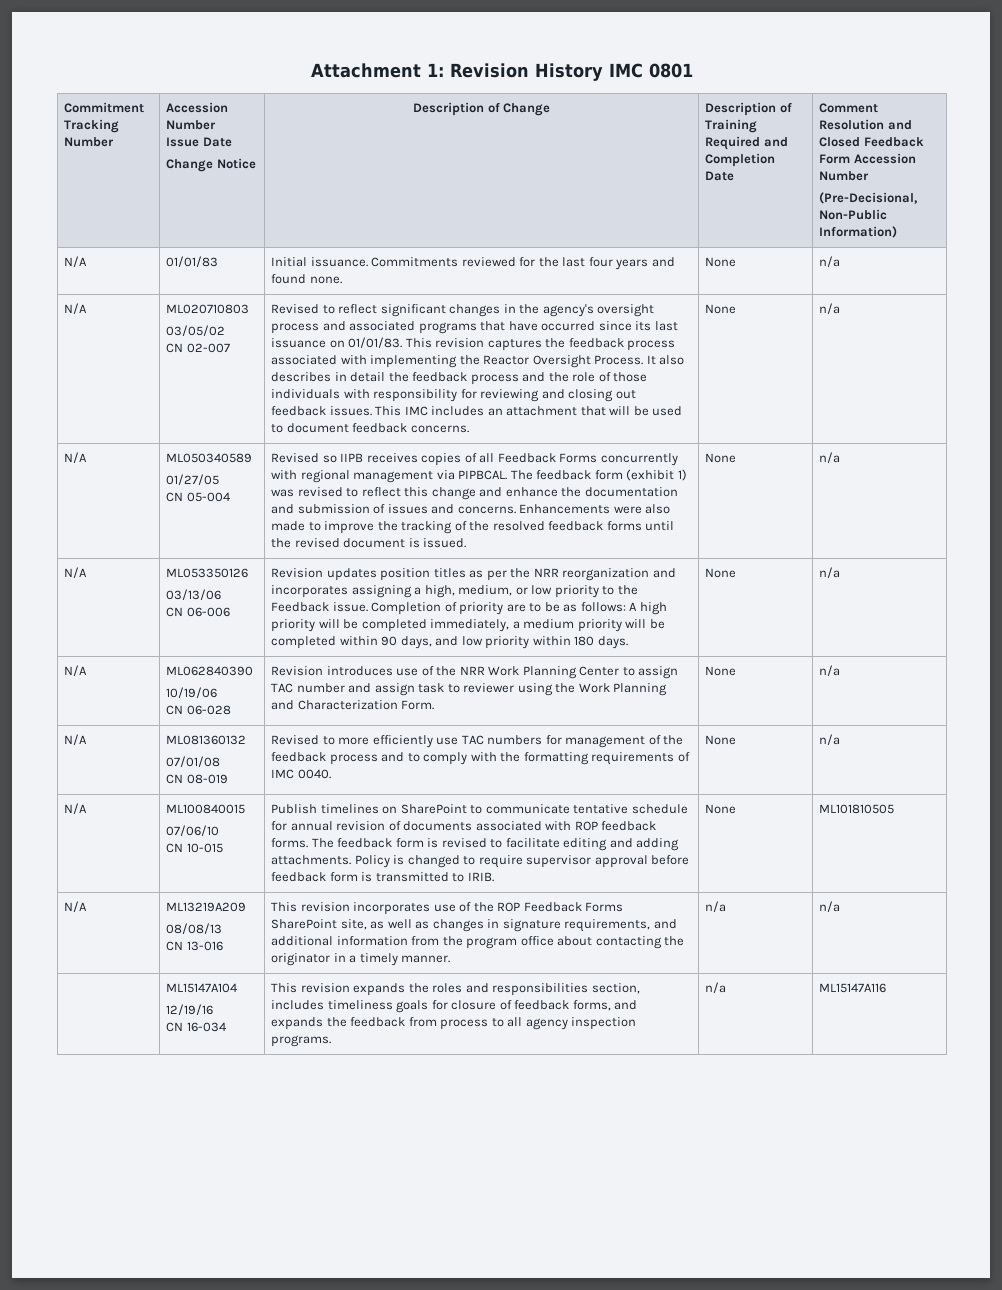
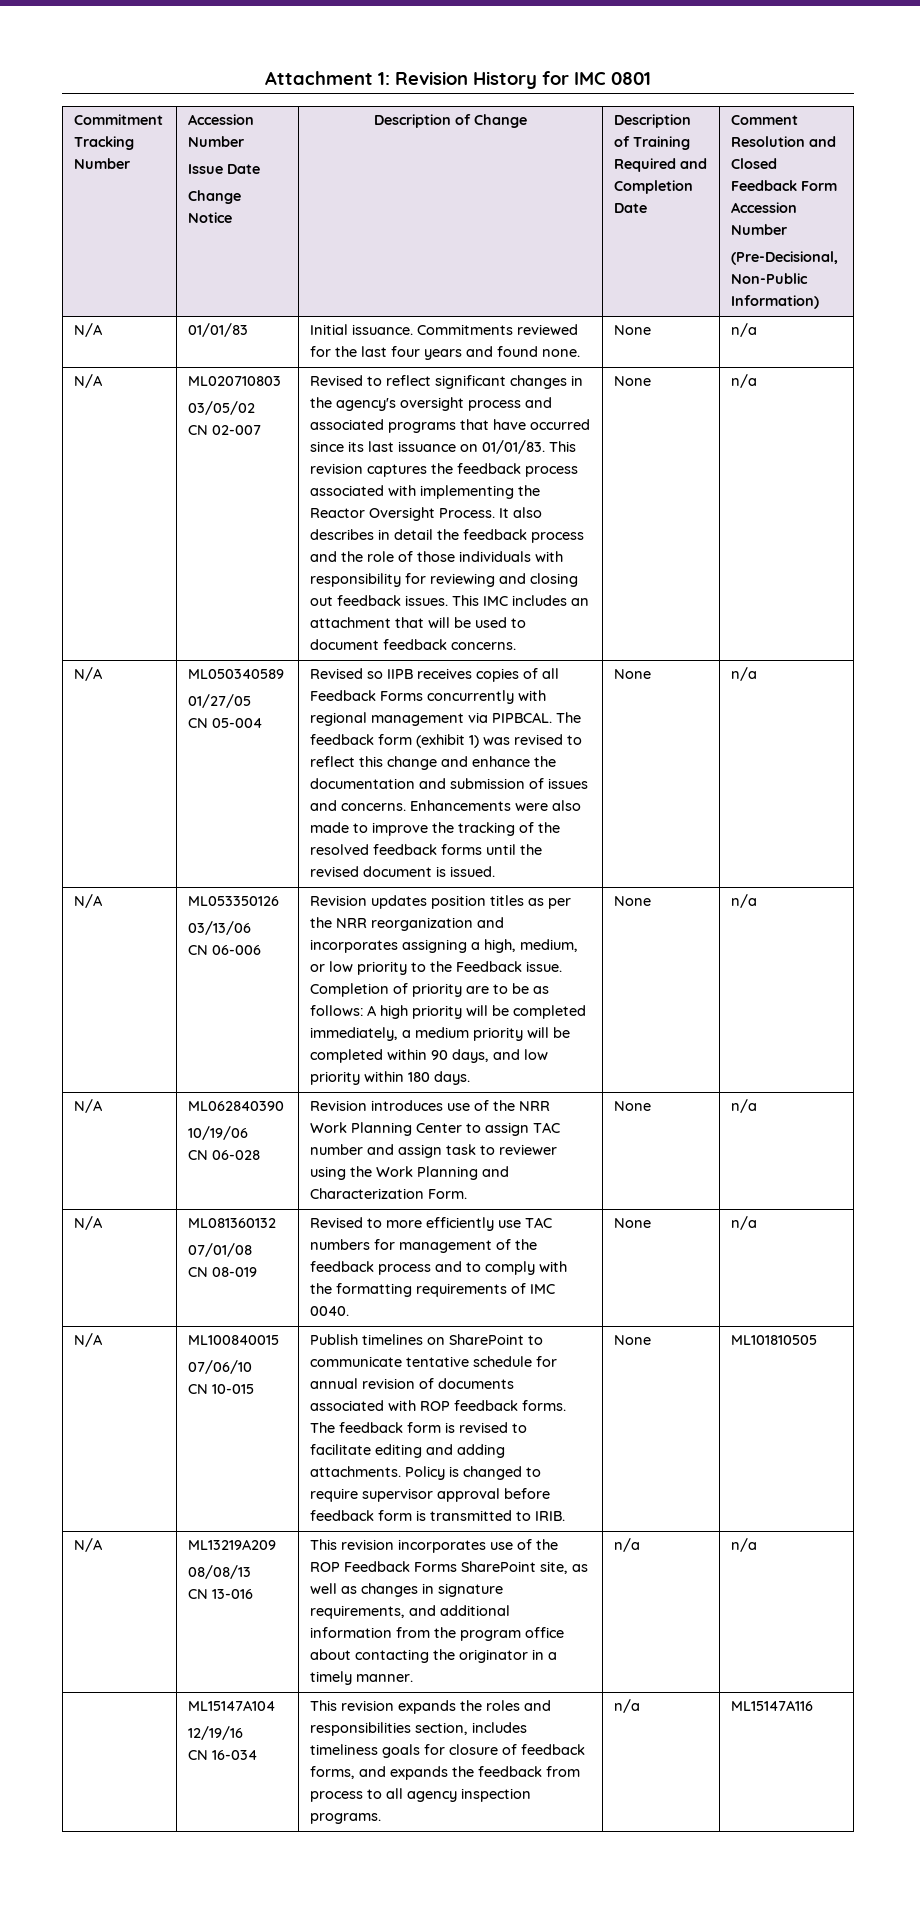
- Attachment 1: Revision History IMC 0801
+ Attachment 1: Revision History for IMC 0801

